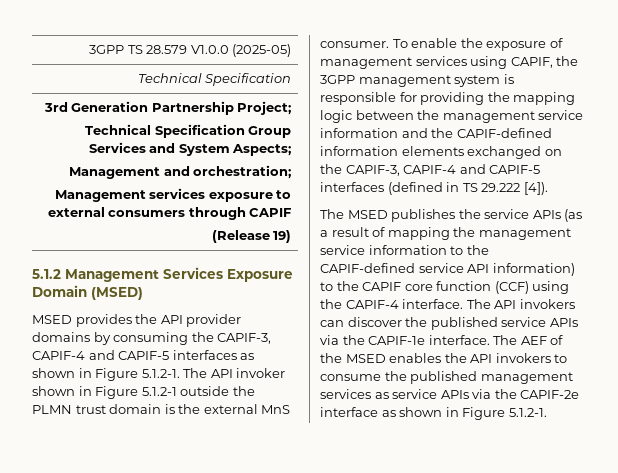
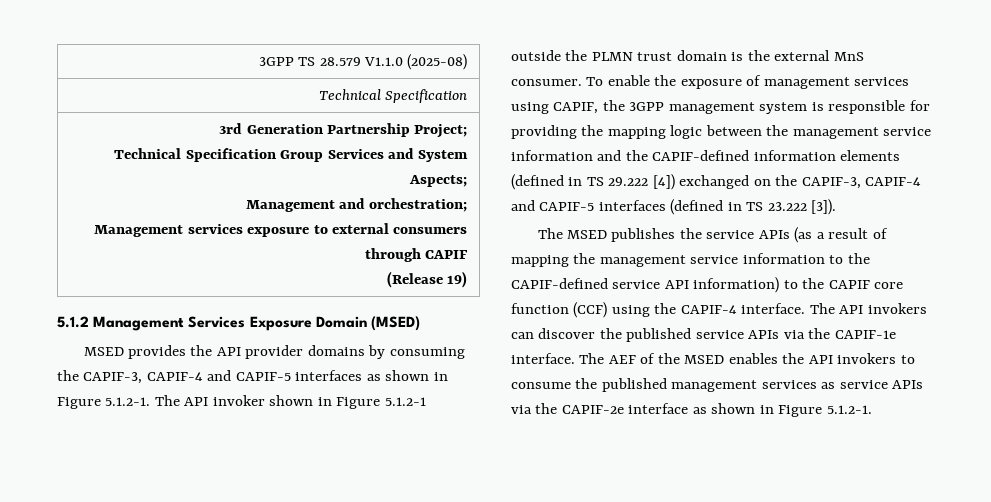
- 3GPP TS 28.579 V1.0.0 (2025-05)
+ 3GPP TS 28.579 V1.1.0 (2025-08)
- To enable the exposure of management services using CAPIF, the 3GPP management system is responsible for providing the mapping logic between the management service information and the CAPIF-defined information elements exchanged on the CAPIF-3, CAPIF-4 and CAPIF-5 interfaces (defined in TS 29.222 [4]).
+ To enable the exposure of management services using CAPIF, the 3GPP management system is responsible for providing the mapping logic between the management service information and the CAPIF-defined information elements (defined in TS 29.222 [4]) exchanged on the CAPIF-3, CAPIF-4 and CAPIF-5 interfaces (defined in TS 23.222 [3]).

